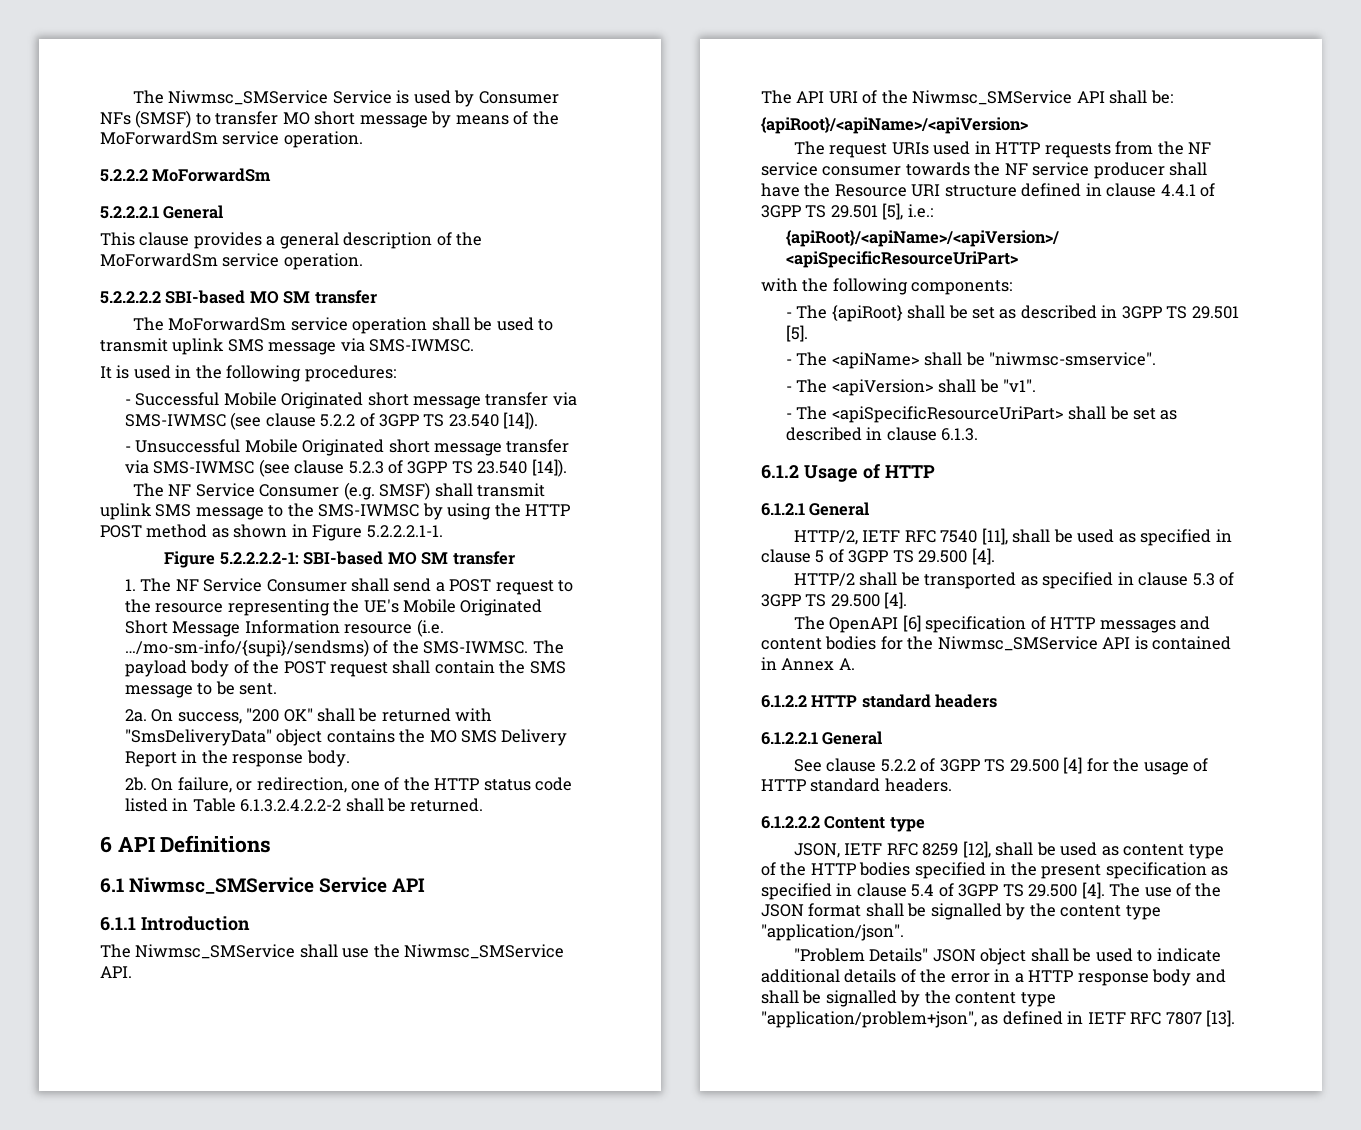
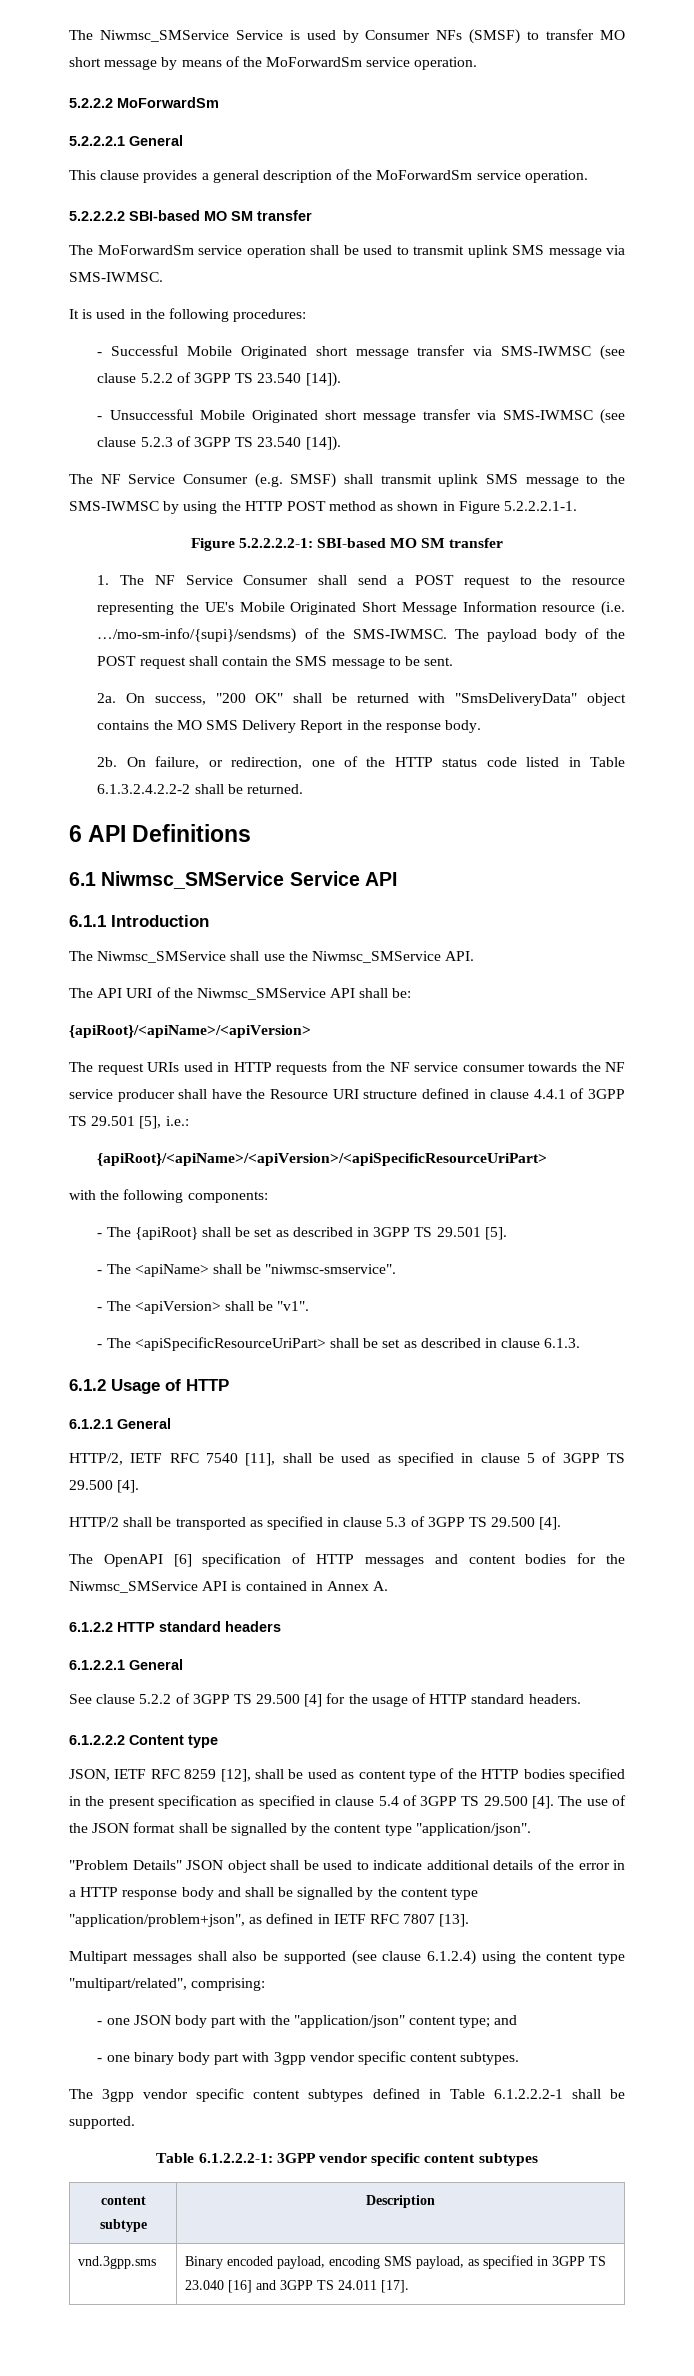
+ Multipart messages shall also be supported (see clause 6.1.2.4) using the content type "multipart/related", comprising:
+ - one JSON body part with the "application/json" content type; and
+ - one binary body part with 3gpp vendor specific content subtypes.
+ The 3gpp vendor specific content subtypes defined in Table 6.1.2.2.2-1 shall be supported.
+ Table 6.1.2.2.2-1: 3GPP vendor specific content subtypes
+ content subtype | Description
+ vnd.3gpp.sms | Binary encoded payload, encoding SMS payload, as specified in 3GPP TS 23.040 [16] and 3GPP TS 24.011 [17].

